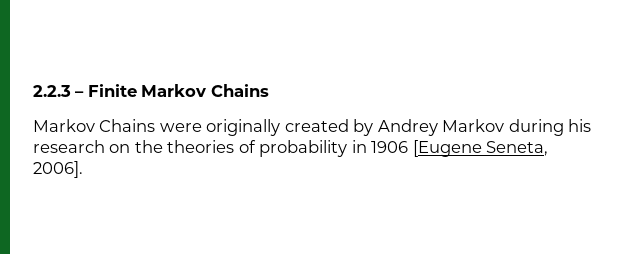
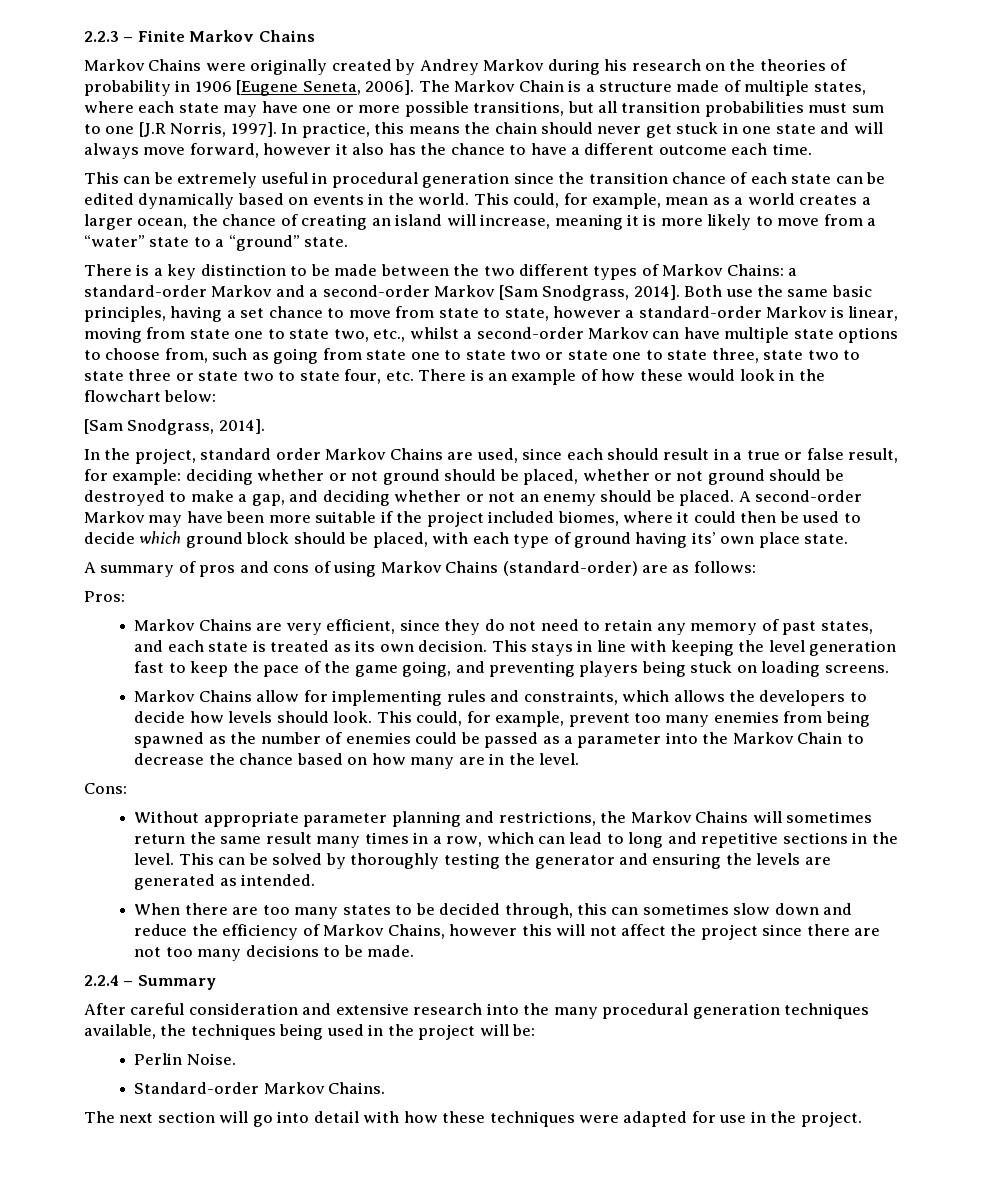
+ The Markov Chain is a structure made of multiple states, where each state may have one or more possible transitions, but all transition probabilities must sum to one [J.R Norris, 1997]. In practice, this means the chain should never get stuck in one state and will always move forward, however it also has the chance to have a different outcome each time.
+ This can be extremely useful in procedural generation since the transition chance of each state can be edited dynamically based on events in the world. This could, for example, mean as a world creates a larger ocean, the chance of creating an island will increase, meaning it is more likely to move from a “water” state to a “ground” state.
+ There is a key distinction to be made between the two different types of Markov Chains: a standard-order Markov and a second-order Markov [Sam Snodgrass, 2014]. Both use the same basic principles, having a set chance to move from state to state, however a standard-order Markov is linear, moving from state one to state two, etc., whilst a second-order Markov can have multiple state options to choose from, such as going from state one to state two or state one to state three, state two to state three or state two to state four, etc. There is an example of how these would look in the flowchart below:
+ [Sam Snodgrass, 2014].
+ In the project, standard order Markov Chains are used, since each should result in a true or false result, for example: deciding whether or not ground should be placed, whether or not ground should be destroyed to make a gap, and deciding whether or not an enemy should be placed. A second-order Markov may have been more suitable if the project included biomes, where it could then be used to decide which ground block should be placed, with each type of ground having its’ own place state.
+ A summary of pros and cons of using Markov Chains (standard-order) are as follows:
+ Pros:
+ Markov Chains are very efficient, since they do not need to retain any memory of past states, and each state is treated as its own decision. This stays in line with keeping the level generation fast to keep the pace of the game going, and preventing players being stuck on loading screens.
+ Markov Chains allow for implementing rules and constraints, which allows the developers to decide how levels should look. This could, for example, prevent too many enemies from being spawned as the number of enemies could be passed as a parameter into the Markov Chain to decrease the chance based on how many are in the level.
+ Cons:
+ Without appropriate parameter planning and restrictions, the Markov Chains will sometimes return the same result many times in a row, which can lead to long and repetitive sections in the level. This can be solved by thoroughly testing the generator and ensuring the levels are generated as intended.
+ When there are too many states to be decided through, this can sometimes slow down and reduce the efficiency of Markov Chains, however this will not affect the project since there are not too many decisions to be made.
+ 2.2.4 – Summary
+ After careful consideration and extensive research into the many procedural generation techniques available, the techniques being used in the project will be:
+ Perlin Noise.
+ Standard-order Markov Chains.
+ The next section will go into detail with how these techniques were adapted for use in the project.

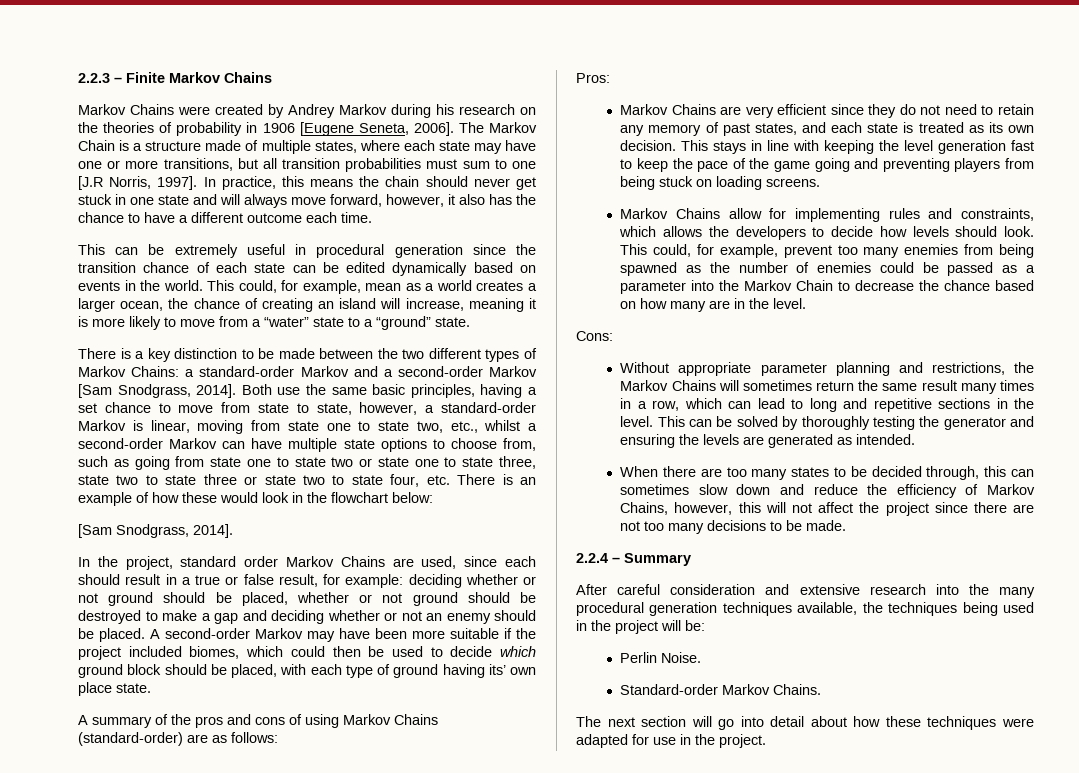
- Markov Chains were originally created by Andrey Markov during his research on the theories of probability in 1906 [Eugene Seneta, 2006].
+ Markov Chains were created by Andrey Markov during his research on the theories of probability in 1906 [Eugene Seneta, 2006].
- The Markov Chain is a structure made of multiple states, where each state may have one or more possible transitions, but all transition probabilities must sum to one [J.R Norris, 1997].
+ The Markov Chain is a structure made of multiple states, where each state may have one or more transitions, but all transition probabilities must sum to one [J.R Norris, 1997].
- In practice, this means the chain should never get stuck in one state and will always move forward, however it also has the chance to have a different outcome each time.
+ In practice, this means the chain should never get stuck in one state and will always move forward, however, it also has the chance to have a different outcome each time.
- Both use the same basic principles, having a set chance to move from state to state, however a standard-order Markov is linear, moving from state one to state two, etc., whilst a second-order Markov can have multiple state options to choose from, such as going from state one to state two or state one to state three, state two to state three or state two to state four, etc. There is an example of how these would look in the flowchart below:
+ Both use the same basic principles, having a set chance to move from state to state, however, a standard-order Markov is linear, moving from state one to state two, etc., whilst a second-order Markov can have multiple state options to choose from, such as going from state one to state two or state one to state three, state two to state three or state two to state four, etc. There is an example of how these would look in the flowchart below:
- In the project, standard order Markov Chains are used, since each should result in a true or false result, for example: deciding whether or not ground should be placed, whether or not ground should be destroyed to make a gap, and deciding whether or not an enemy should be placed.
+ In the project, standard order Markov Chains are used, since each should result in a true or false result, for example: deciding whether or not ground should be placed, whether or not ground should be destroyed to make a gap and deciding whether or not an enemy should be placed.
- A second-order Markov may have been more suitable if the project included biomes, where it could then be used to decide which ground block should be placed, with each type of ground having its’ own place state.
+ A second-order Markov may have been more suitable if the project included biomes, which could then be used to decide which ground block should be placed, with each type of ground having its’ own place state.
- A summary of pros and cons of using Markov Chains (standard-order) are as follows:
+ A summary of the pros and cons of using Markov Chains (standard-order) are as follows:
- Markov Chains are very efficient, since they do not need to retain any memory of past states, and each state is treated as its own decision.
+ Markov Chains are very efficient since they do not need to retain any memory of past states, and each state is treated as its own decision.
- This stays in line with keeping the level generation fast to keep the pace of the game going, and preventing players being stuck on loading screens.
+ This stays in line with keeping the level generation fast to keep the pace of the game going and preventing players from being stuck on loading screens.
- When there are too many states to be decided through, this can sometimes slow down and reduce the efficiency of Markov Chains, however this will not affect the project since there are not too many decisions to be made.
+ When there are too many states to be decided through, this can sometimes slow down and reduce the efficiency of Markov Chains, however, this will not affect the project since there are not too many decisions to be made.
- The next section will go into detail with how these techniques were adapted for use in the project.
+ The next section will go into detail about how these techniques were adapted for use in the project.

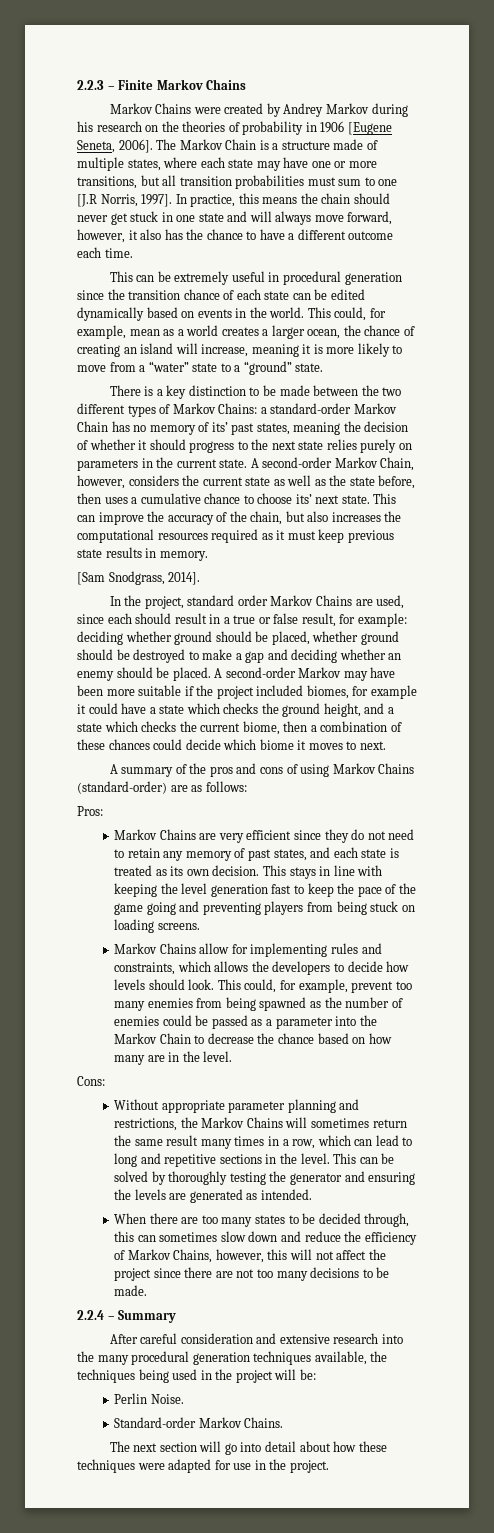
- There is a key distinction to be made between the two different types of Markov Chains: a standard-order Markov and a second-order Markov [Sam Snodgrass, 2014]. Both use the same basic principles, having a set chance to move from state to state, however, a standard-order Markov is linear, moving from state one to state two, etc., whilst a second-order Markov can have multiple state options to choose from, such as going from state one to state two or state one to state three, state two to state three or state two to state four, etc. There is an example of how these would look in the flowchart below:
+ There is a key distinction to be made between the two different types of Markov Chains: a standard-order Markov Chain has no memory of its’ past states, meaning the decision of whether it should progress to the next state relies purely on parameters in the current state. A second-order Markov Chain, however, considers the current state as well as the state before, then uses a cumulative chance to choose its’ next state. This can improve the accuracy of the chain, but also increases the computational resources required as it must keep previous state results in memory.
- In the project, standard order Markov Chains are used, since each should result in a true or false result, for example: deciding whether or not ground should be placed, whether or not ground should be destroyed to make a gap and deciding whether or not an enemy should be placed.
+ In the project, standard order Markov Chains are used, since each should result in a true or false result, for example: deciding whether ground should be placed, whether ground should be destroyed to make a gap and deciding whether an enemy should be placed.
- A second-order Markov may have been more suitable if the project included biomes, which could then be used to decide which ground block should be placed, with each type of ground having its’ own place state.
+ A second-order Markov may have been more suitable if the project included biomes, for example it could have a state which checks the ground height, and a state which checks the current biome, then a combination of these chances could decide which biome it moves to next.

